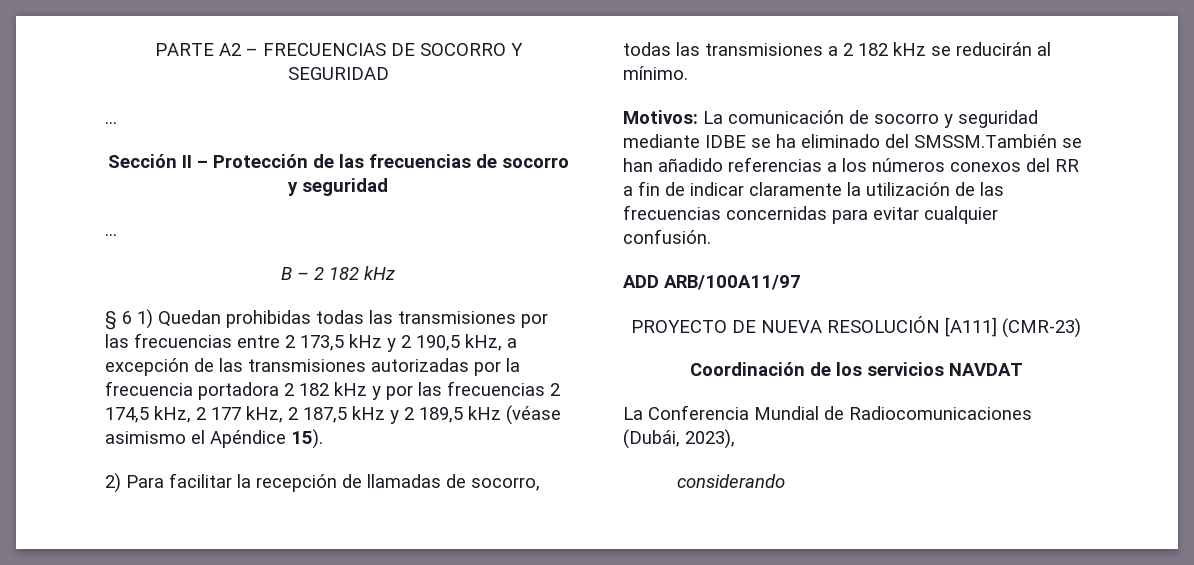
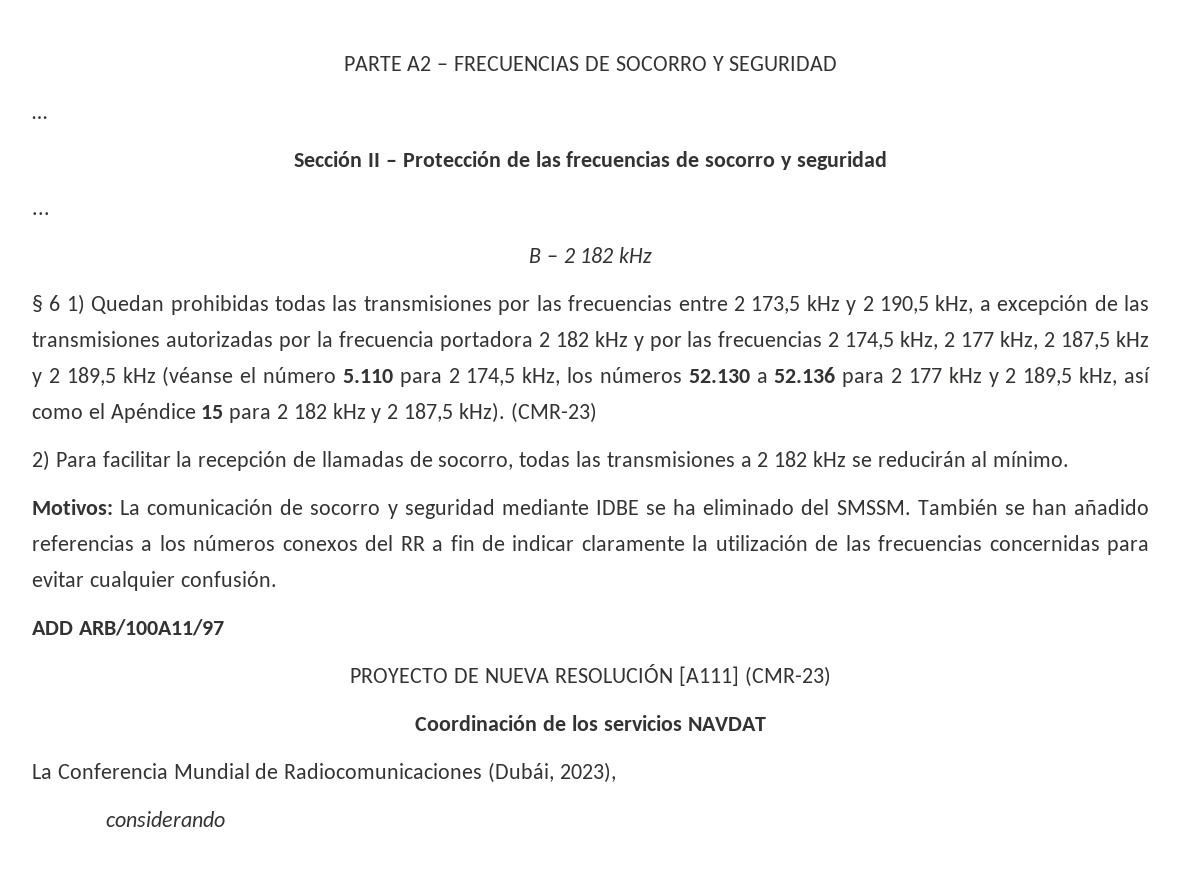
- § 6 1) Quedan prohibidas todas las transmisiones por las frecuencias entre 2 173,5 kHz y 2 190,5 kHz, a excepción de las transmisiones autorizadas por la frecuencia portadora 2 182 kHz y por las frecuencias 2 174,5 kHz, 2 177 kHz, 2 187,5 kHz y 2 189,5 kHz (véase asimismo el Apéndice 15).
+ § 6 1) Quedan prohibidas todas las transmisiones por las frecuencias entre 2 173,5 kHz y 2 190,5 kHz, a excepción de las transmisiones autorizadas por la frecuencia portadora 2 182 kHz y por las frecuencias 2 174,5 kHz, 2 177 kHz, 2 187,5 kHz y 2 189,5 kHz (véanse el número 5.110 para 2 174,5 kHz, los números 52.130 a 52.136 para 2 177 kHz y 2 189,5 kHz, así como el Apéndice 15 para 2 182 kHz y 2 187,5 kHz). (CMR-23)
- Motivos: La comunicación de socorro y seguridad mediante IDBE se ha eliminado del SMSSM.También se han añadido referencias a los números conexos del RR a fin de indicar claramente la utilización de las frecuencias concernidas para evitar cualquier confusión.
+ Motivos: La comunicación de socorro y seguridad mediante IDBE se ha eliminado del SMSSM. También se han añadido referencias a los números conexos del RR a fin de indicar claramente la utilización de las frecuencias concernidas para evitar cualquier confusión.

